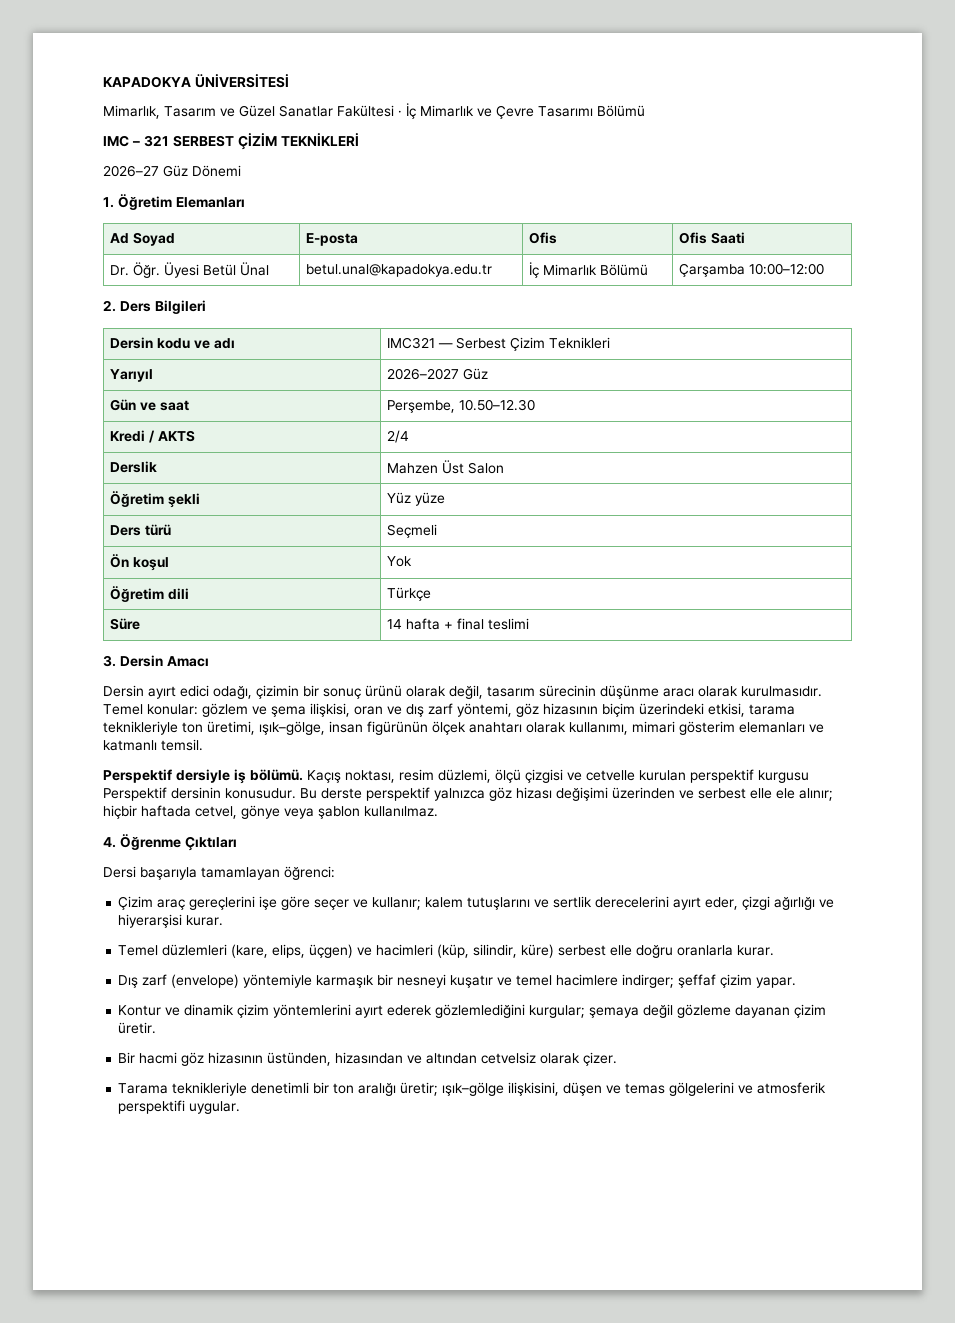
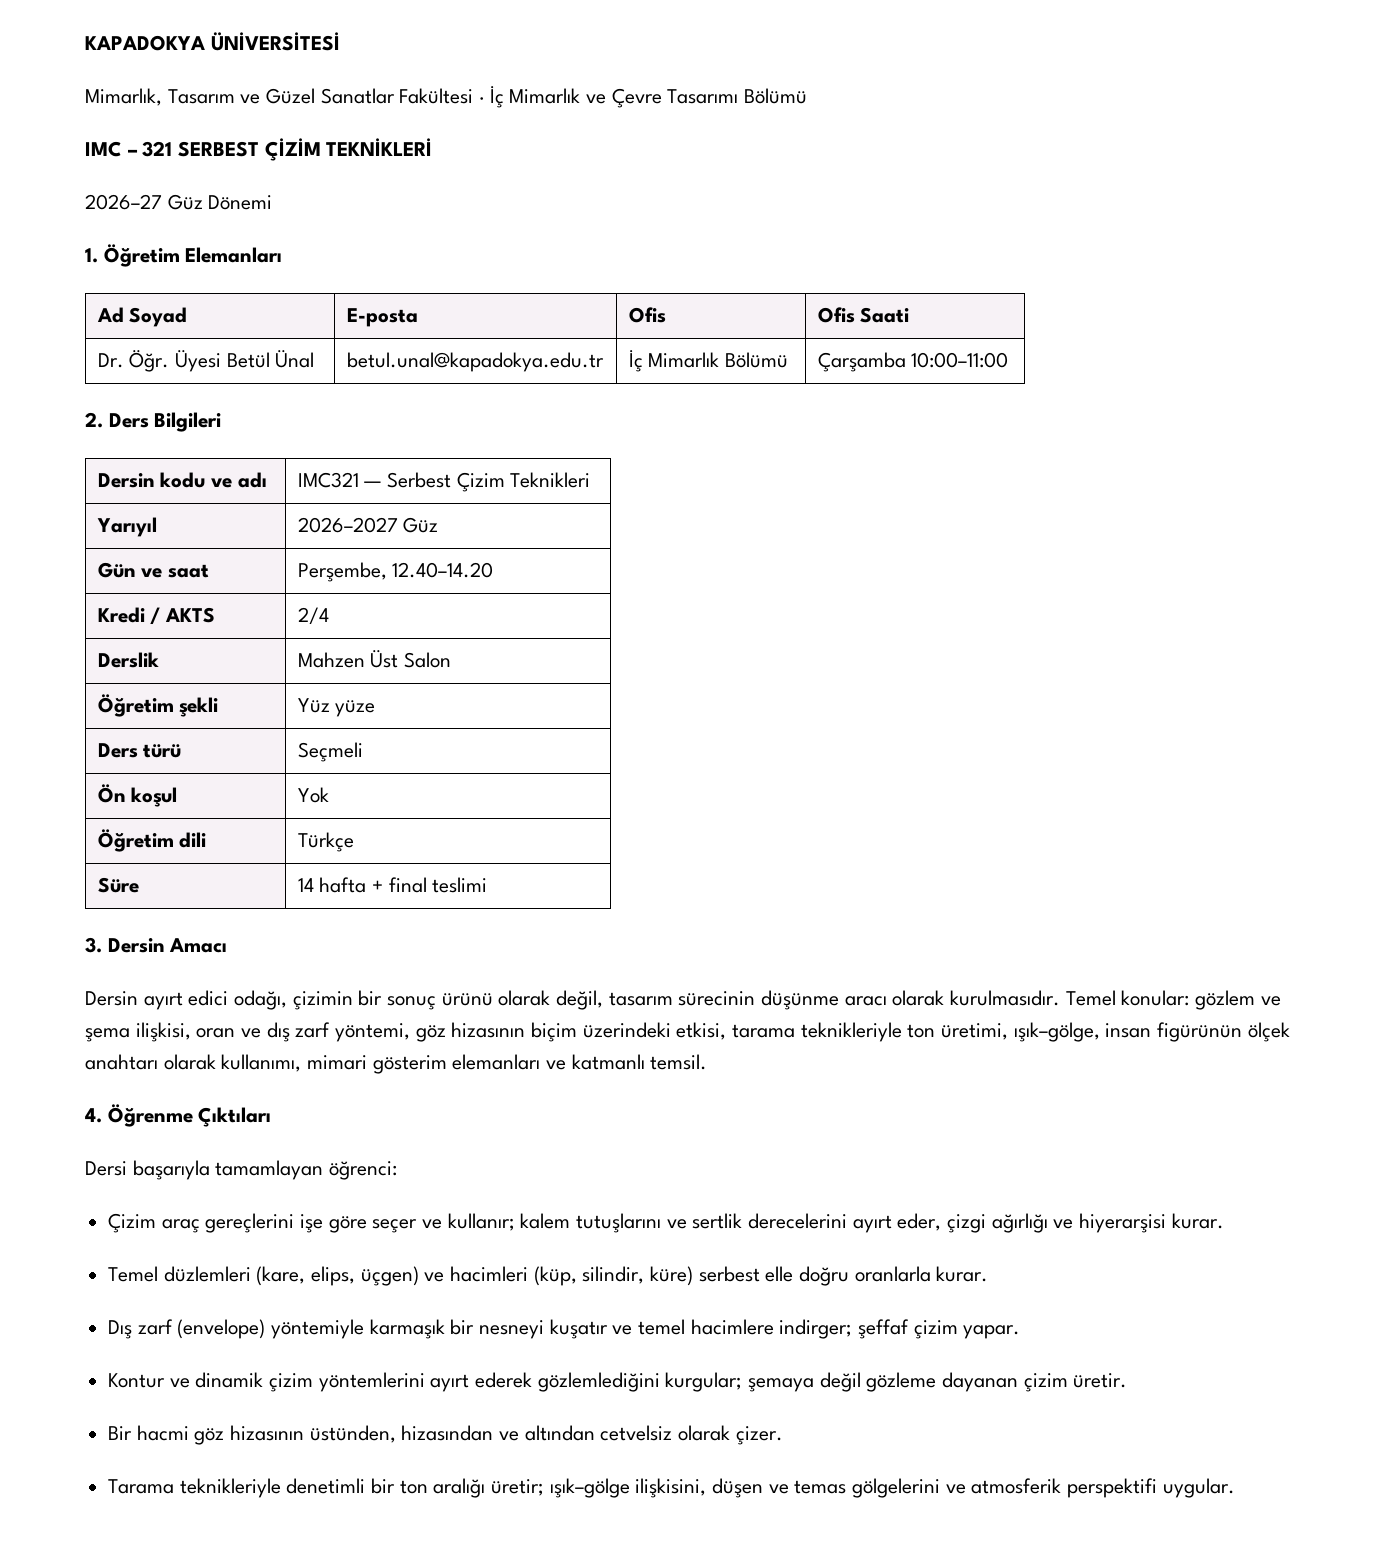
- Dr. Öğr. Üyesi Betül Ünal | betul.unal@kapadokya.edu.tr | İç Mimarlık Bölümü | Çarşamba 10:00–12:00
+ Dr. Öğr. Üyesi Betül Ünal | betul.unal@kapadokya.edu.tr | İç Mimarlık Bölümü | Çarşamba 10:00–11:00
- Gün ve saat | Perşembe, 10.50–12.30
+ Gün ve saat | Perşembe, 12.40–14.20
- Perspektif dersiyle iş bölümü. Kaçış noktası, resim düzlemi, ölçü çizgisi ve cetvelle kurulan perspektif kurgusu Perspektif dersinin konusudur. Bu derste perspektif yalnızca göz hizası değişimi üzerinden ve serbest elle ele alınır; hiçbir haftada cetvel, gönye veya şablon kullanılmaz.

